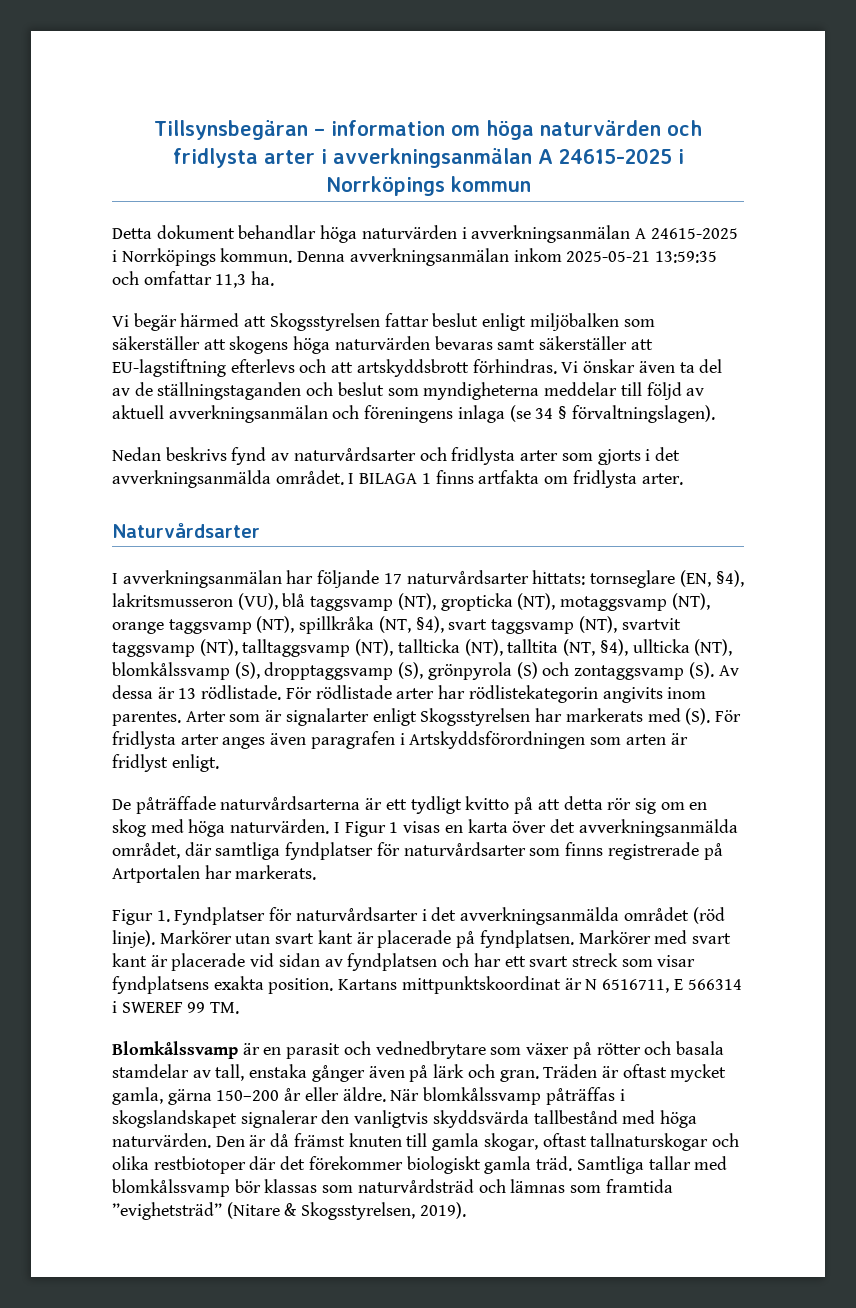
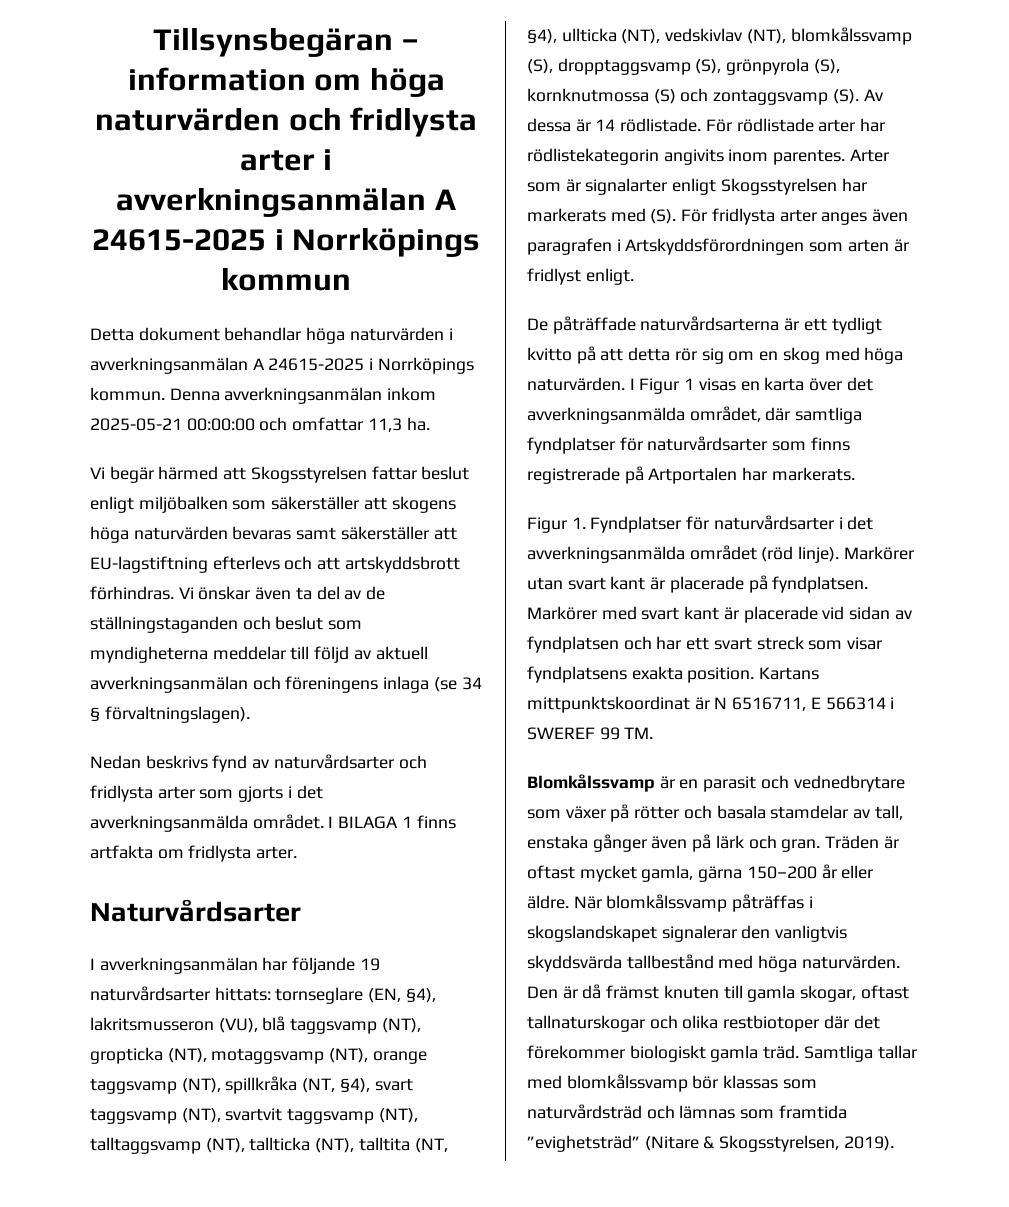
- Denna avverkningsanmälan inkom 2025-05-21 13:59:35 och omfattar 11,3 ha.
+ Denna avverkningsanmälan inkom 2025-05-21 00:00:00 och omfattar 11,3 ha.
- I avverkningsanmälan har följande 17 naturvårdsarter hittats: tornseglare (EN, §4), lakritsmusseron (VU), blå taggsvamp (NT), gropticka (NT), motaggsvamp (NT), orange taggsvamp (NT), spillkråka (NT, §4), svart taggsvamp (NT), svartvit taggsvamp (NT), talltaggsvamp (NT), tallticka (NT), talltita (NT, §4), ullticka (NT), blomkålssvamp (S), dropptaggsvamp (S), grönpyrola (S) och zontaggsvamp (S). Av dessa är 13 rödlistade.
+ I avverkningsanmälan har följande 19 naturvårdsarter hittats: tornseglare (EN, §4), lakritsmusseron (VU), blå taggsvamp (NT), gropticka (NT), motaggsvamp (NT), orange taggsvamp (NT), spillkråka (NT, §4), svart taggsvamp (NT), svartvit taggsvamp (NT), talltaggsvamp (NT), tallticka (NT), talltita (NT, §4), ullticka (NT), vedskivlav (NT), blomkålssvamp (S), dropptaggsvamp (S), grönpyrola (S), kornknutmossa (S) och zontaggsvamp (S). Av dessa är 14 rödlistade.

